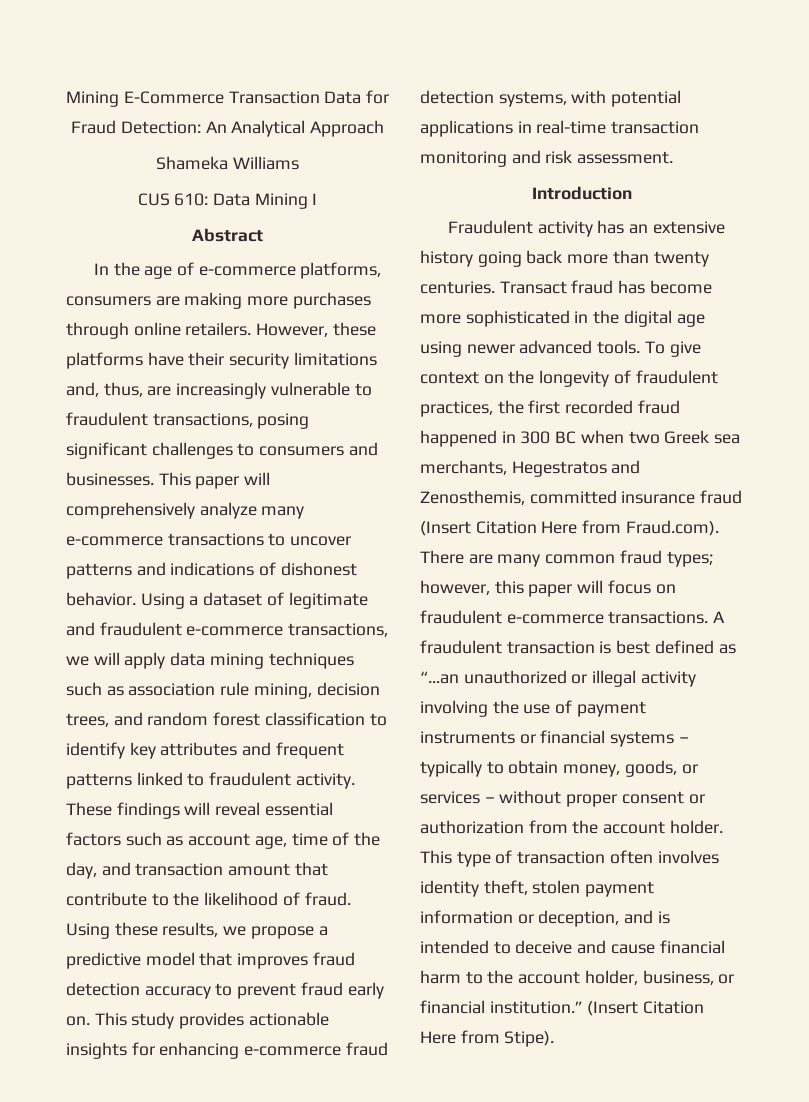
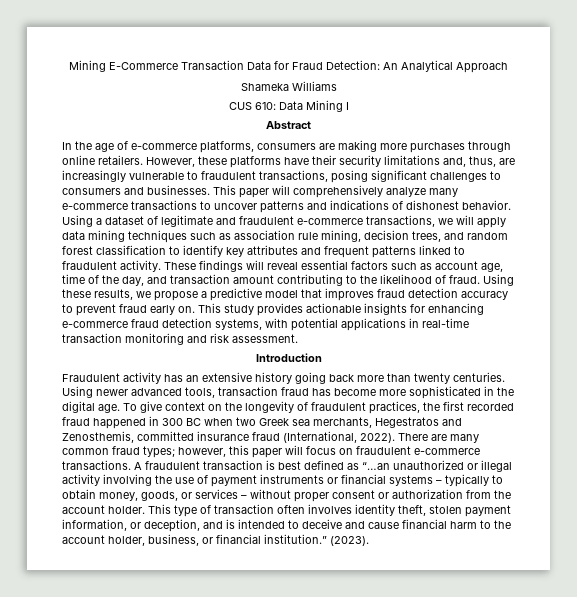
- These findings will reveal essential factors such as account age, time of the day, and transaction amount that contribute to the likelihood of fraud.
+ These findings will reveal essential factors such as account age, time of the day, and transaction amount contributing to the likelihood of fraud.
- Transact fraud has become more sophisticated in the digital age using newer advanced tools.
+ Using newer advanced tools, transaction fraud has become more sophisticated in the digital age.
- To give context on the longevity of fraudulent practices, the first recorded fraud happened in 300 BC when two Greek sea merchants, Hegestratos and Zenosthemis, committed insurance fraud (Insert Citation Here from Fraud.com). There are many common fraud types; however, this paper will focus on fraudulent e-commerce transactions.
+ To give context on the longevity of fraudulent practices, the first recorded fraud happened in 300 BC when two Greek sea merchants, Hegestratos and Zenosthemis, committed insurance fraud (International, 2022). There are many common fraud types; however, this paper will focus on fraudulent e-commerce transactions.
- This type of transaction often involves identity theft, stolen payment information or deception, and is intended to deceive and cause financial harm to the account holder, business, or financial institution.”
+ This type of transaction often involves identity theft, stolen payment information, or deception, and is intended to deceive and cause financial harm to the account holder, business, or financial institution.”
- (Insert Citation Here from Stipe).
+ (2023).

